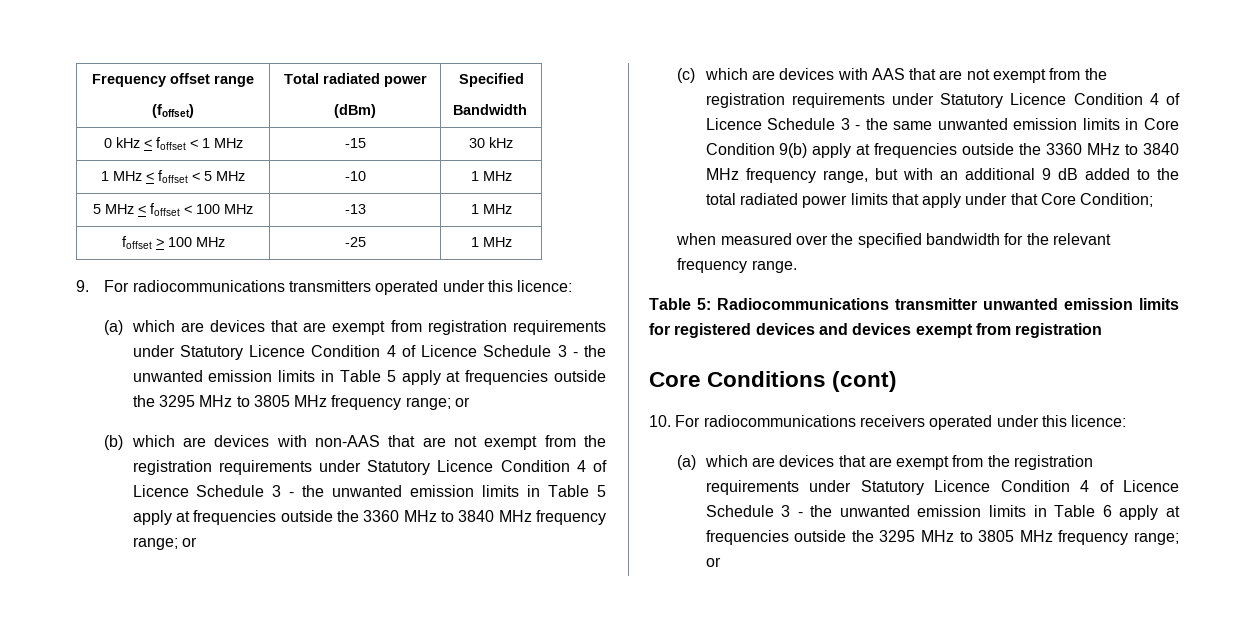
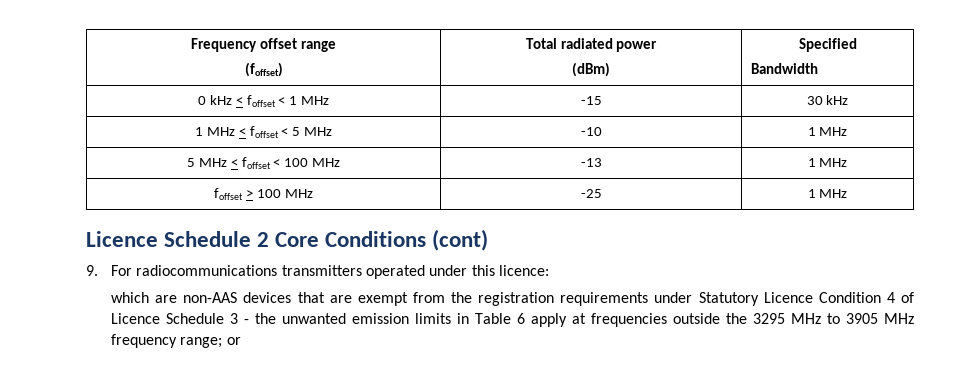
+ Licence Schedule 2 Core Conditions (cont)
- (a) which are devices that are exempt from registration requirements under Statutory Licence Condition 4 of Licence Schedule 3 - the unwanted emission limits in Table 5 apply at frequencies outside the 3295 MHz to 3805 MHz frequency range; or
- (b) which are devices with non-AAS that are not exempt from the registration requirements under Statutory Licence Condition 4 of Licence Schedule 3 - the unwanted emission limits in Table 5 apply at frequencies outside the 3360 MHz to 3840 MHz frequency range; or
- (c) which are devices with AAS that are not exempt from the registration requirements under Statutory Licence Condition 4 of Licence Schedule 3 - the same unwanted emission limits in Core Condition 9(b) apply at frequencies outside the 3360 MHz to 3840 MHz frequency range, but with an additional 9 dB added to the total radiated power limits that apply under that Core Condition;
- when measured over the specified bandwidth for the relevant frequency range.
- Table 5: Radiocommunications transmitter unwanted emission limits for registered devices and devices exempt from registration
- Core Conditions (cont)
- 10. For radiocommunications receivers operated under this licence:
- (a) which are devices that are exempt from the registration requirements under Statutory Licence Condition 4 of Licence Schedule 3 - the unwanted emission limits in Table 6 apply at frequencies outside the 3295 MHz to 3805 MHz frequency range; or
+ which are non-AAS devices that are exempt from the registration requirements under Statutory Licence Condition 4 of Licence Schedule 3 - the unwanted emission limits in Table 6 apply at frequencies outside the 3295 MHz to 3905 MHz frequency range; or

